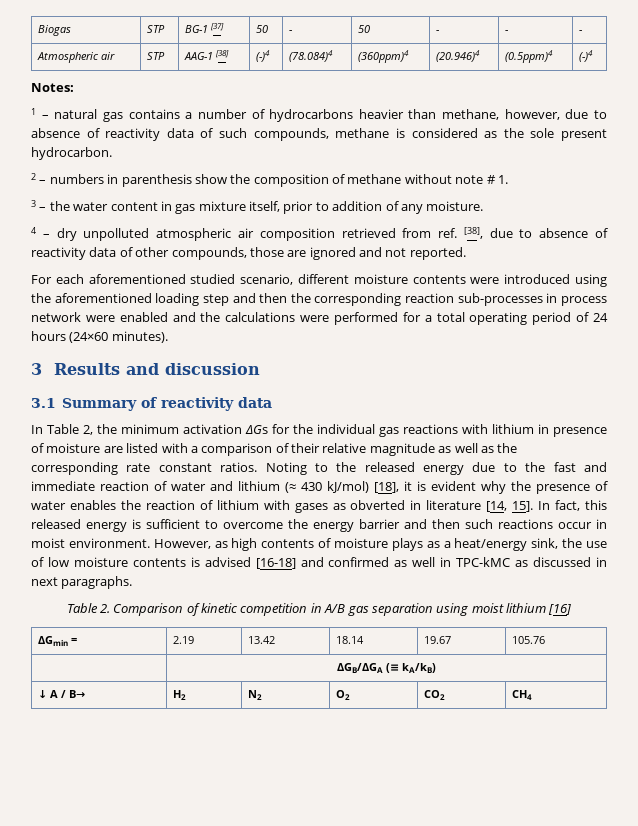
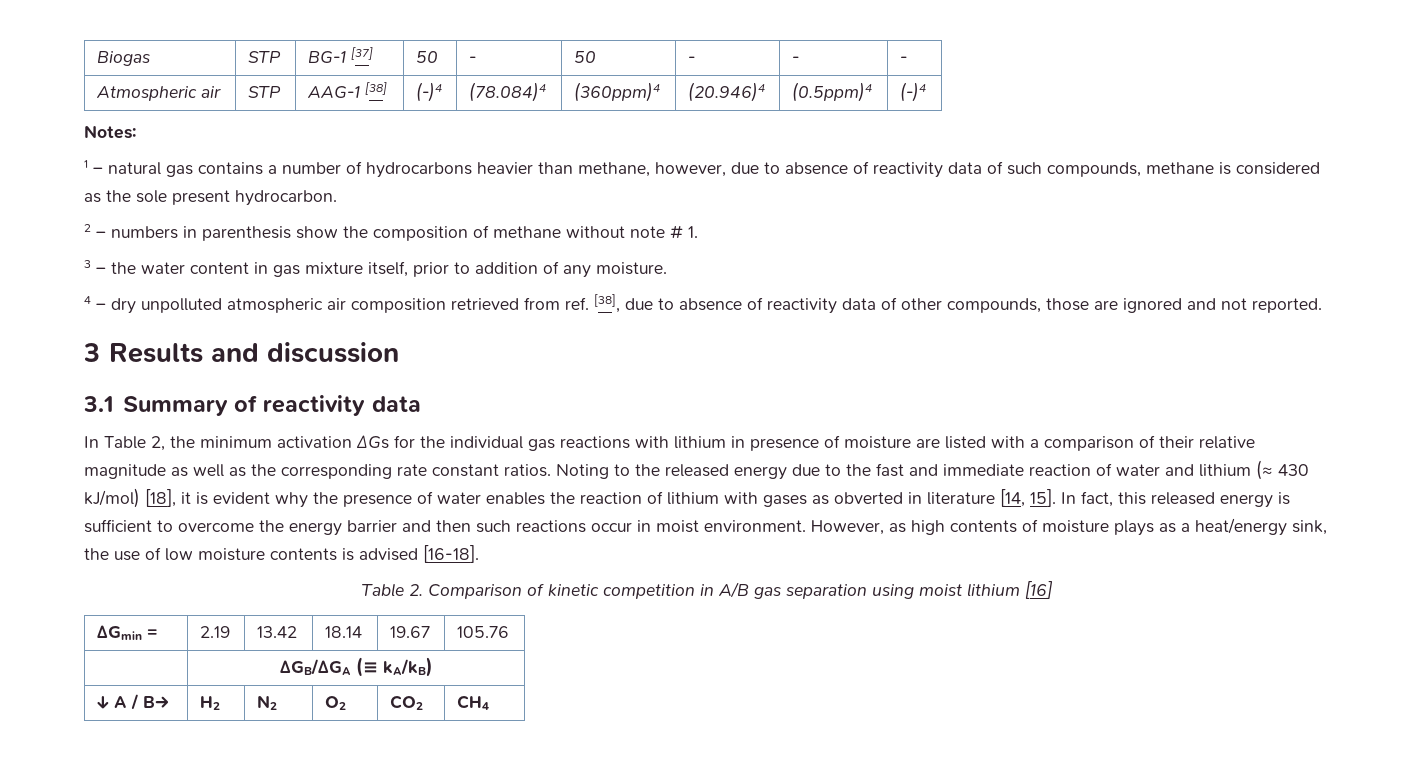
- For each aforementioned studied scenario, different moisture contents were introduced using the aforementioned loading step and then the corresponding reaction sub-processes in process network were enabled and the calculations were performed for a total operating period of 24 hours (24×60 minutes).
- However, as high contents of moisture plays as a heat/energy sink, the use of low moisture contents is advised [16-18] and confirmed as well in TPC-kMC as discussed in next paragraphs.
+ However, as high contents of moisture plays as a heat/energy sink, the use of low moisture contents is advised [16-18].

